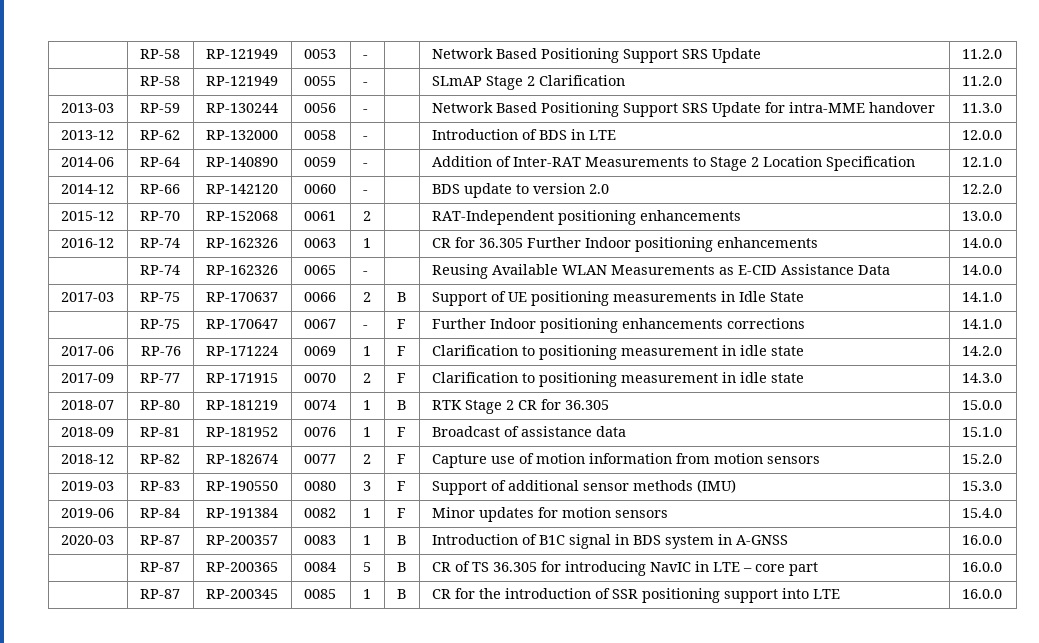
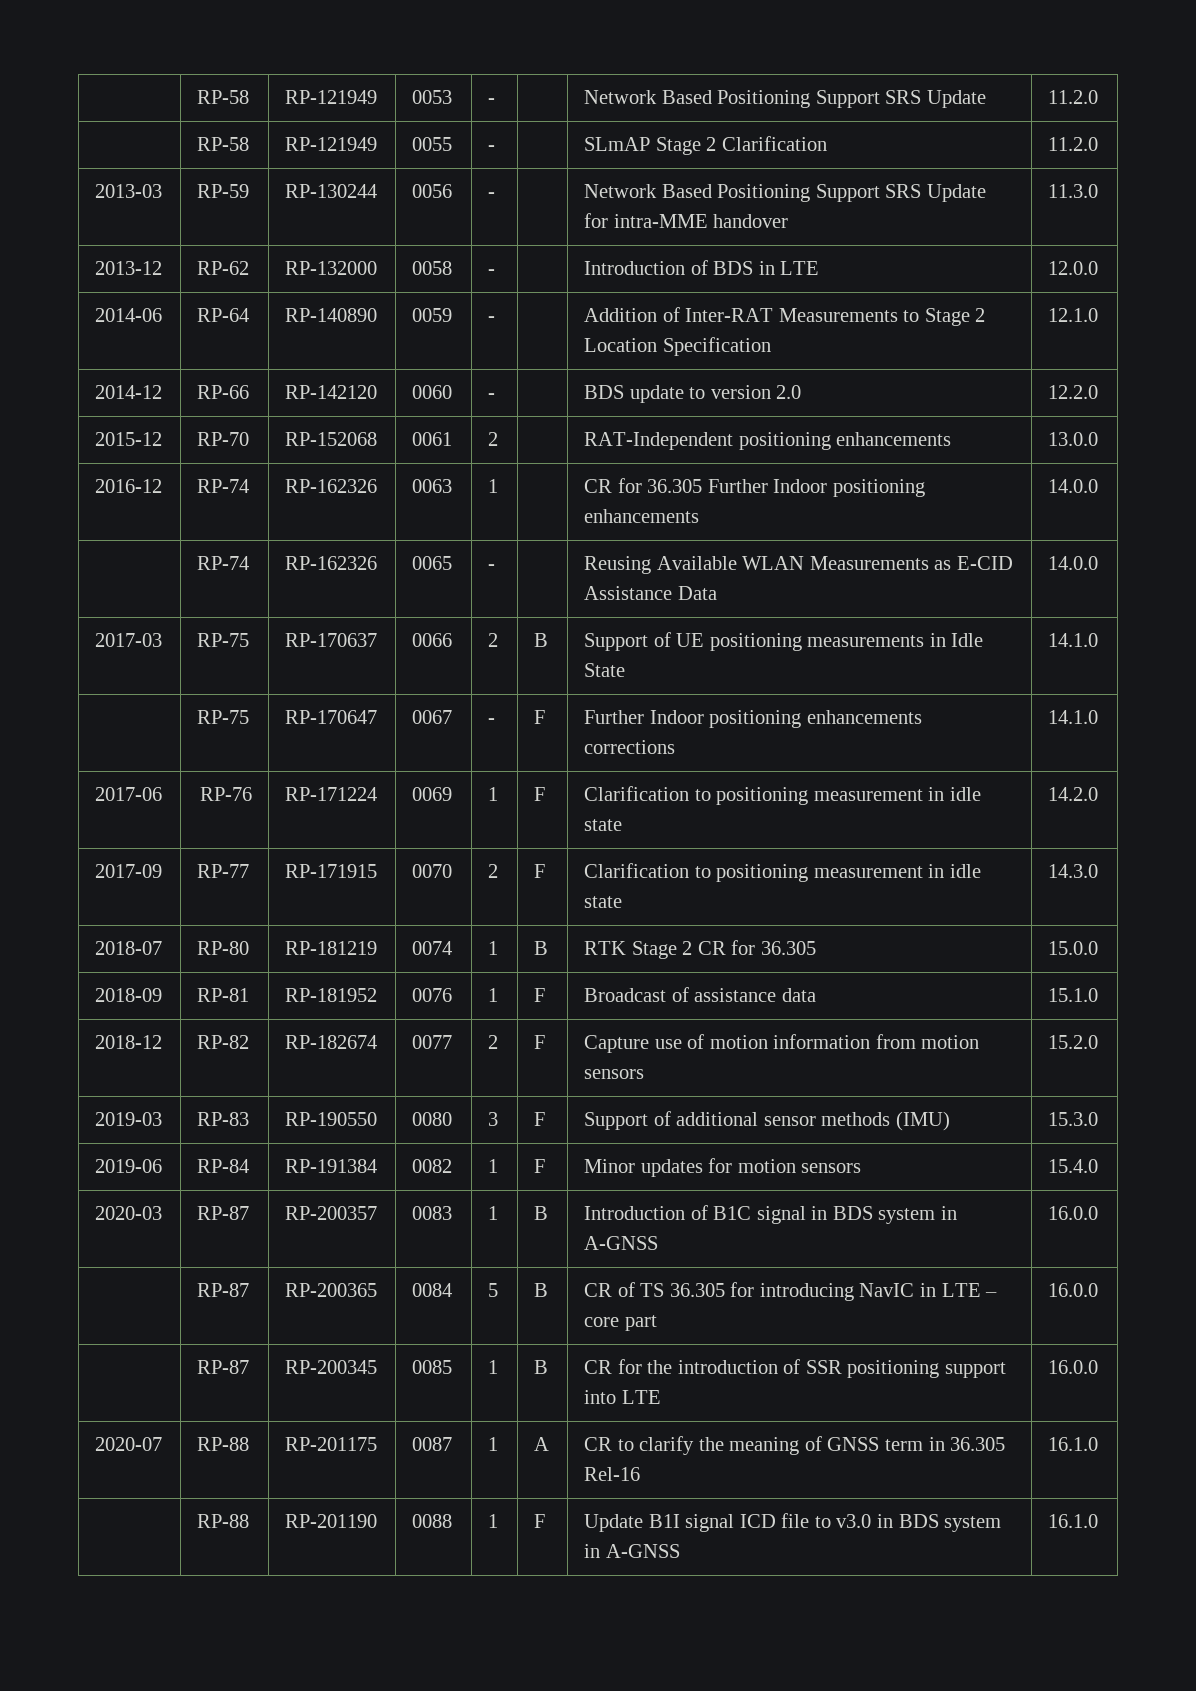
+ 2020-07 | RP-88 | RP-201175 | 0087 | 1 | A | CR to clarify the meaning of GNSS term in 36.305 Rel-16 | 16.1.0
+ | RP-88 | RP-201190 | 0088 | 1 | F | Update B1I signal ICD file to v3.0 in BDS system in A-GNSS | 16.1.0

